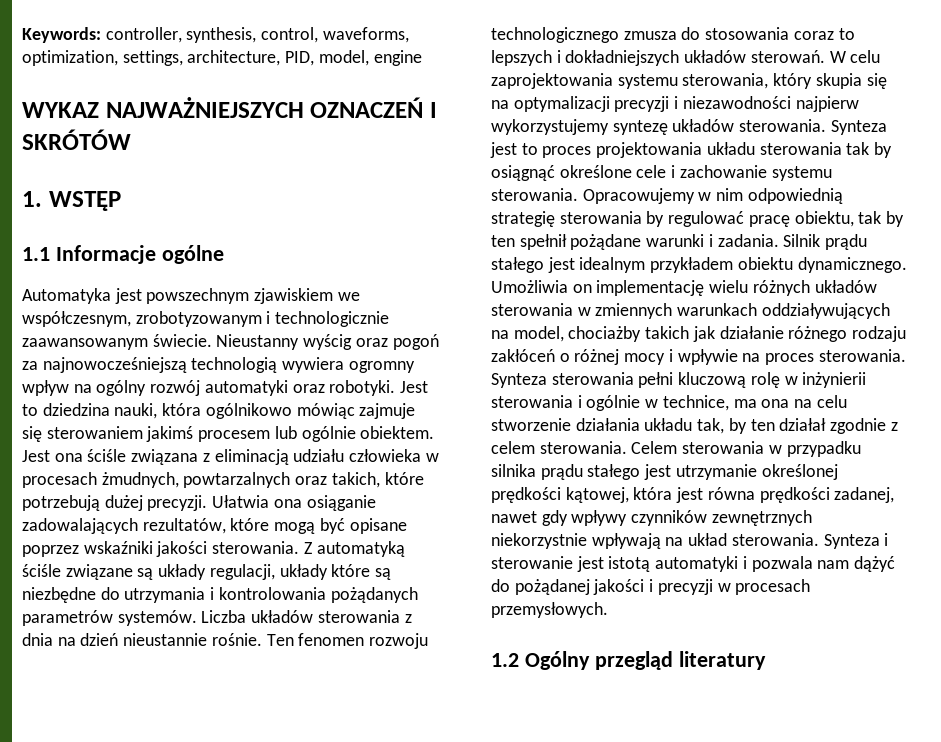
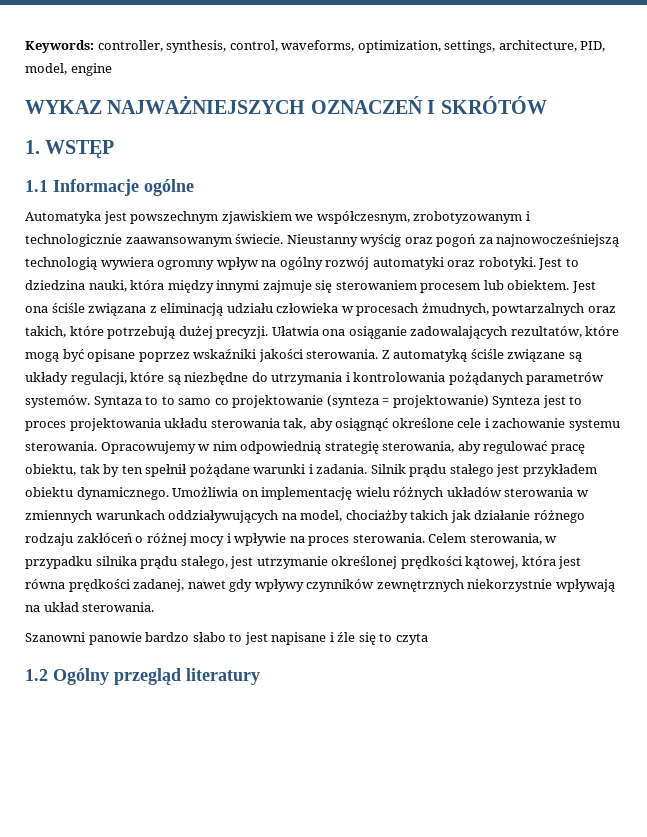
- Jest to dziedzina nauki, która ogólnikowo mówiąc zajmuje się sterowaniem jakimś procesem lub ogólnie obiektem.
+ Jest to dziedzina nauki, która między innymi zajmuje się sterowaniem procesem lub obiektem.
- Z automatyką ściśle związane są układy regulacji, układy które są niezbędne do utrzymania i kontrolowania pożądanych parametrów systemów.
+ Z automatyką ściśle związane są układy regulacji, które są niezbędne do utrzymania i kontrolowania pożądanych parametrów systemów.
- Liczba układów sterowania z dnia na dzień nieustannie rośnie. Ten fenomen rozwoju technologicznego zmusza do stosowania coraz to lepszych i dokładniejszych układów sterowań. W celu zaprojektowania systemu sterowania, który skupia się na optymalizacji precyzji i niezawodności najpierw wykorzystujemy syntezę układów sterowania. Synteza jest to proces projektowania układu sterowania tak by osiągnąć określone cele i zachowanie systemu sterowania.
+ Syntaza to to samo co projektowanie (synteza = projektowanie) Synteza jest to proces projektowania układu sterowania tak, aby osiągnąć określone cele i zachowanie systemu sterowania.
- Opracowujemy w nim odpowiednią strategię sterowania by regulować pracę obiektu, tak by ten spełnił pożądane warunki i zadania.
+ Opracowujemy w nim odpowiednią strategię sterowania, aby regulować pracę obiektu, tak by ten spełnił pożądane warunki i zadania.
- Silnik prądu stałego jest idealnym przykładem obiektu dynamicznego.
+ Silnik prądu stałego jest przykładem obiektu dynamicznego.
- Synteza sterowania pełni kluczową rolę w inżynierii sterowania i ogólnie w technice, ma ona na celu stworzenie działania układu tak, by ten działał zgodnie z celem sterowania. Celem sterowania w przypadku silnika prądu stałego jest utrzymanie określonej prędkości kątowej, która jest równa prędkości zadanej, nawet gdy wpływy czynników zewnętrznych niekorzystnie wpływają na układ sterowania. Synteza i sterowanie jest istotą automatyki i pozwala nam dążyć do pożądanej jakości i precyzji w procesach przemysłowych.
+ Celem sterowania, w przypadku silnika prądu stałego, jest utrzymanie określonej prędkości kątowej, która jest równa prędkości zadanej, nawet gdy wpływy czynników zewnętrznych niekorzystnie wpływają na układ sterowania.
+ Szanowni panowie bardzo słabo to jest napisane i źle się to czyta

